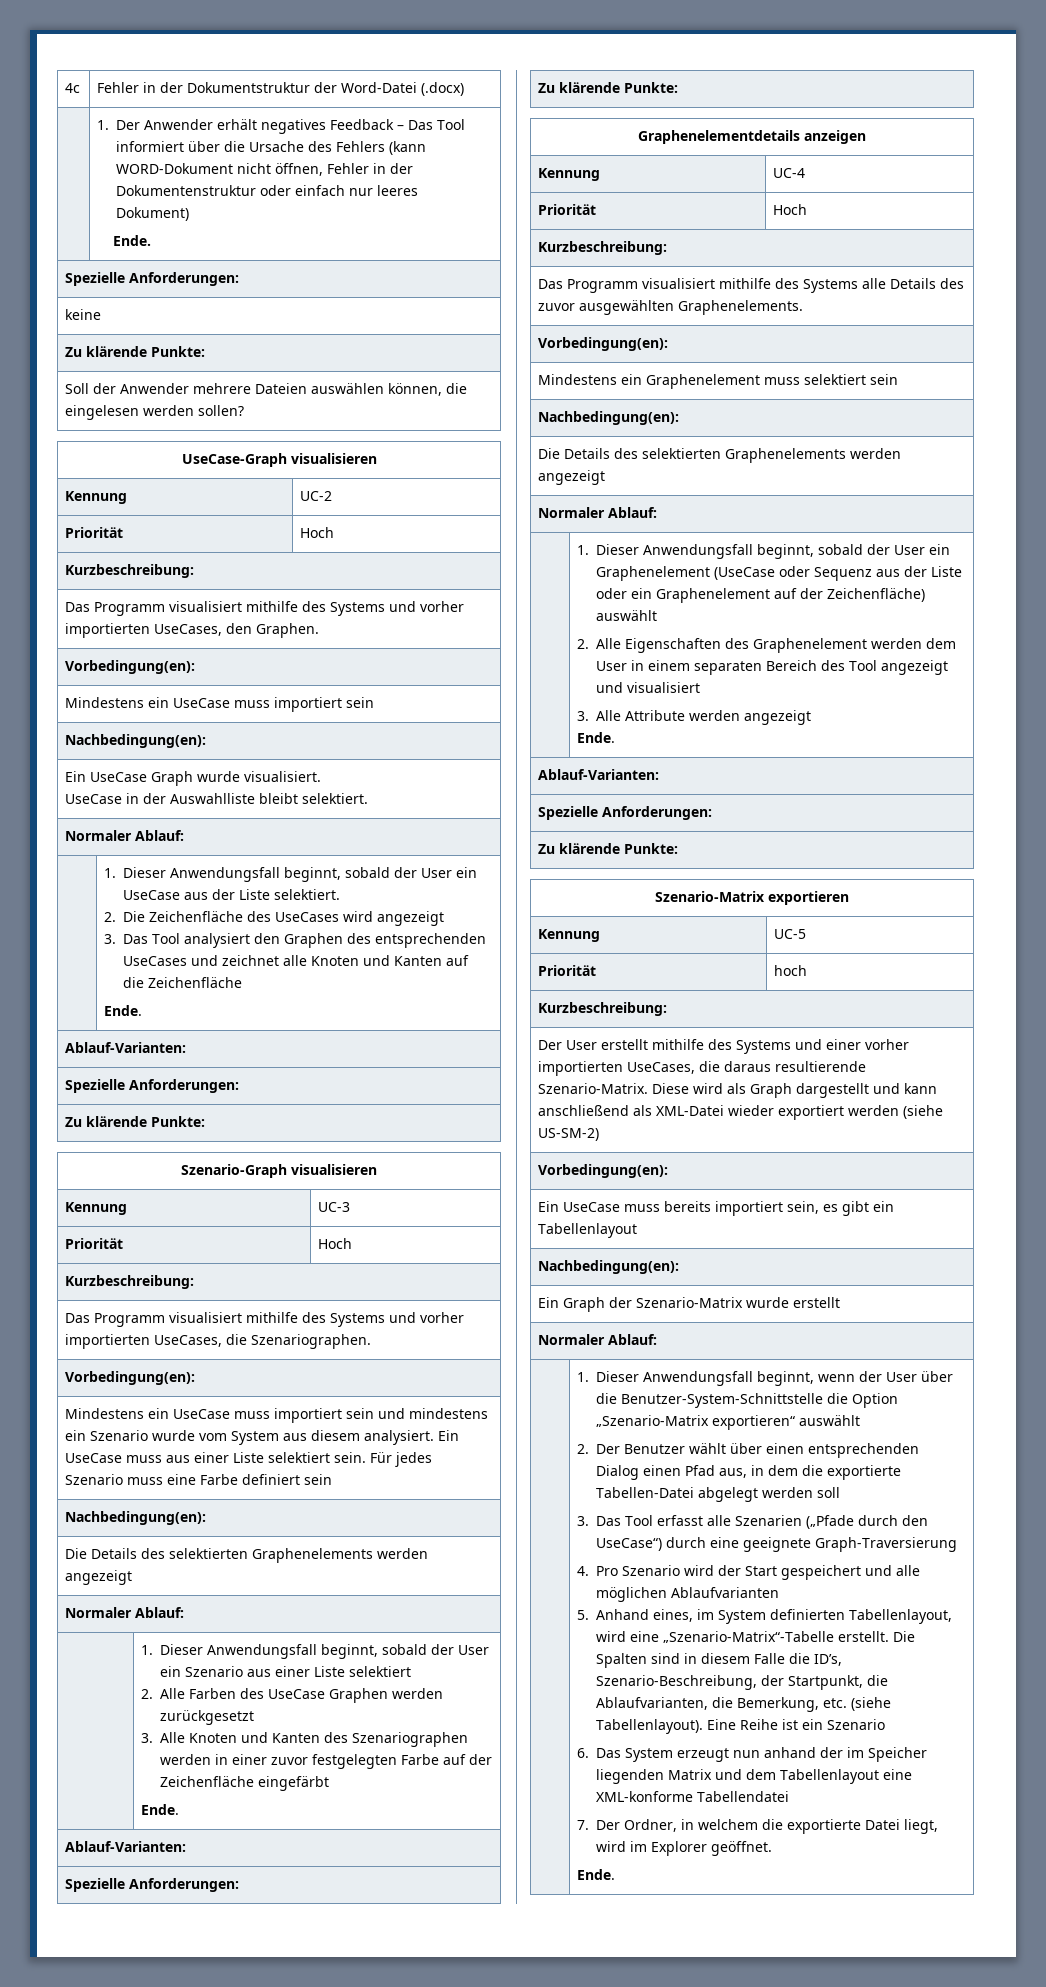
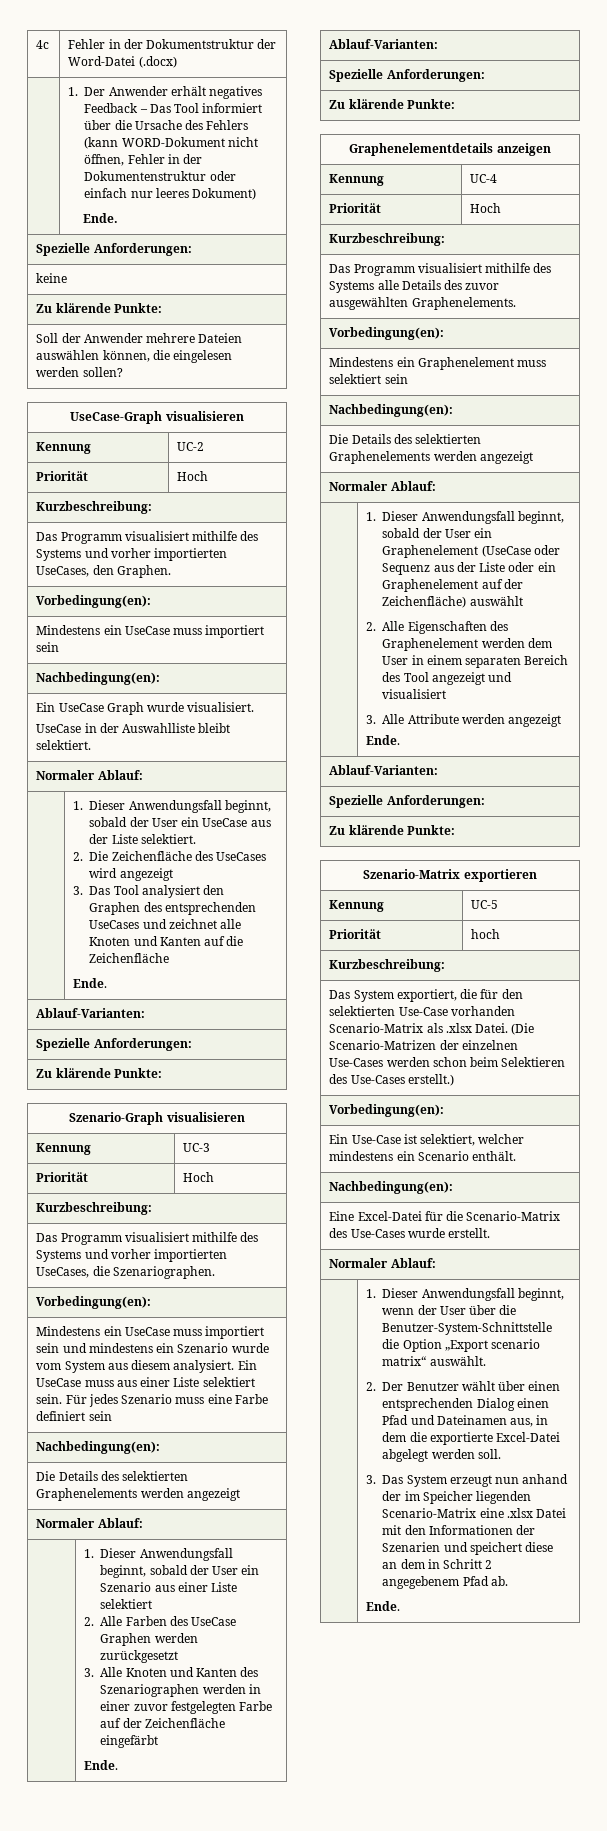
- Der User erstellt mithilfe des Systems und einer vorher importierten UseCases, die daraus resultierende Szenario-Matrix. Diese wird als Graph dargestellt und kann anschließend als XML-Datei wieder exportiert werden (siehe US-SM-2)
+ Das System exportiert, die für den selektierten Use-Case vorhanden Scenario-Matrix als .xlsx Datei. (Die Scenario-Matrizen der einzelnen Use-Cases werden schon beim Selektieren des Use-Cases erstellt.)
  Vorbedingung(en):
- Ein UseCase muss bereits importiert sein, es gibt ein Tabellenlayout
+ Ein Use-Case ist selektiert, welcher mindestens ein Scenario enthält.
  Nachbedingung(en):
- Ein Graph der Szenario-Matrix wurde erstellt
+ Eine Excel-Datei für die Scenario-Matrix des Use-Cases wurde erstellt.
- 1. Dieser Anwendungsfall beginnt, wenn der User über die Benutzer-System-Schnittstelle die Option „Szenario-Matrix exportieren“ auswählt
+ 1. Dieser Anwendungsfall beginnt, wenn der User über die Benutzer-System-Schnittstelle die Option „Export scenario matrix“ auswählt.
- 2. Der Benutzer wählt über einen entsprechenden Dialog einen Pfad aus, in dem die exportierte Tabellen-Datei abgelegt werden soll
- 3. Das Tool erfasst alle Szenarien („Pfade durch den UseCase“) durch eine geeignete Graph-Traversierung
- 4. Pro Szenario wird der Start gespeichert und alle möglichen Ablaufvarianten
- 5. Anhand eines, im System definierten Tabellenlayout, wird eine „Szenario-Matrix“-Tabelle erstellt. Die Spalten sind in diesem Falle die ID’s, Szenario-Beschreibung, der Startpunkt, die Ablaufvarianten, die Bemerkung, etc. (siehe Tabellenlayout). Eine Reihe ist ein Szenario
- 6. Das System erzeugt nun anhand der im Speicher liegenden Matrix und dem Tabellenlayout eine XML-konforme Tabellendatei
- 7. Der Ordner, in welchem die exportierte Datei liegt, wird im Explorer geöffnet.
+ 2. Der Benutzer wählt über einen entsprechenden Dialog einen Pfad und Dateinamen aus, in dem die exportierte Excel-Datei abgelegt werden soll.
+ 3. Das System erzeugt nun anhand der im Speicher liegenden Scenario-Matrix eine .xlsx Datei mit den Informationen der Szenarien und speichert diese an dem in Schritt 2 angegebenem Pfad ab.

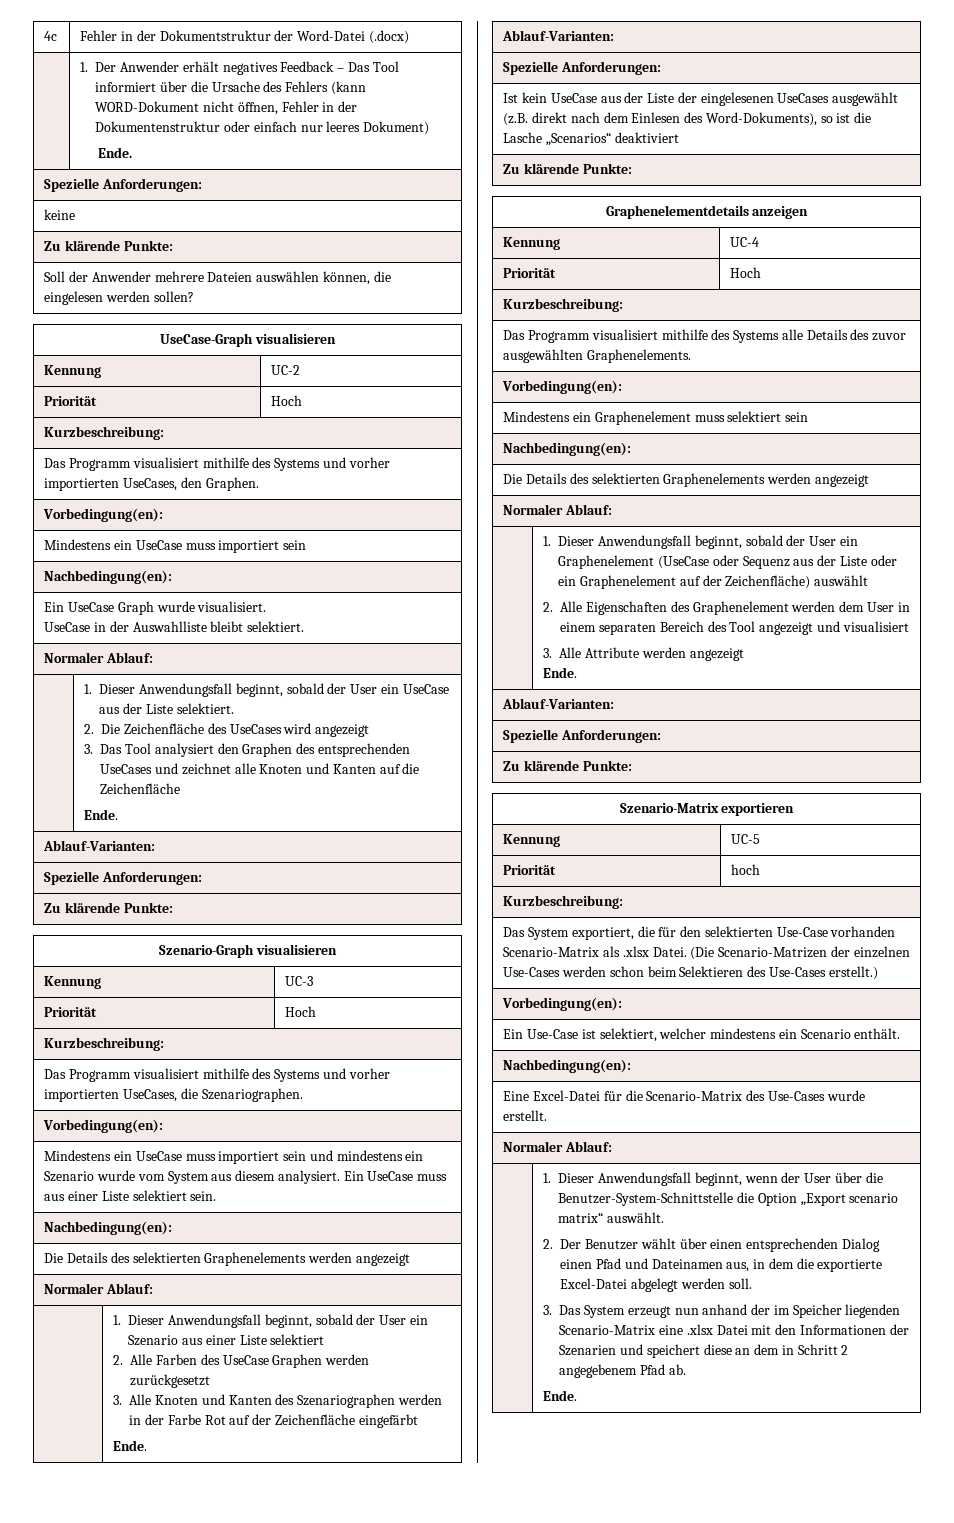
- Mindestens ein UseCase muss importiert sein und mindestens ein Szenario wurde vom System aus diesem analysiert. Ein UseCase muss aus einer Liste selektiert sein. Für jedes Szenario muss eine Farbe definiert sein
+ Mindestens ein UseCase muss importiert sein und mindestens ein Szenario wurde vom System aus diesem analysiert. Ein UseCase muss aus einer Liste selektiert sein.
  | 1. Dieser Anwendungsfall beginnt, sobald der User ein Szenario aus einer Liste selektiert
  2. Alle Farben des UseCase Graphen werden zurückgesetzt
- 3. Alle Knoten und Kanten des Szenariographen werden in einer zuvor festgelegten Farbe auf der Zeichenfläche eingefärbt
+ 3. Alle Knoten und Kanten des Szenariographen werden in der Farbe Rot auf der Zeichenfläche eingefärbt
+ Ist kein UseCase aus der Liste der eingelesenen UseCases ausgewählt (z.B. direkt nach dem Einlesen des Word-Dokuments), so ist die Lasche „Scenarios“ deaktiviert

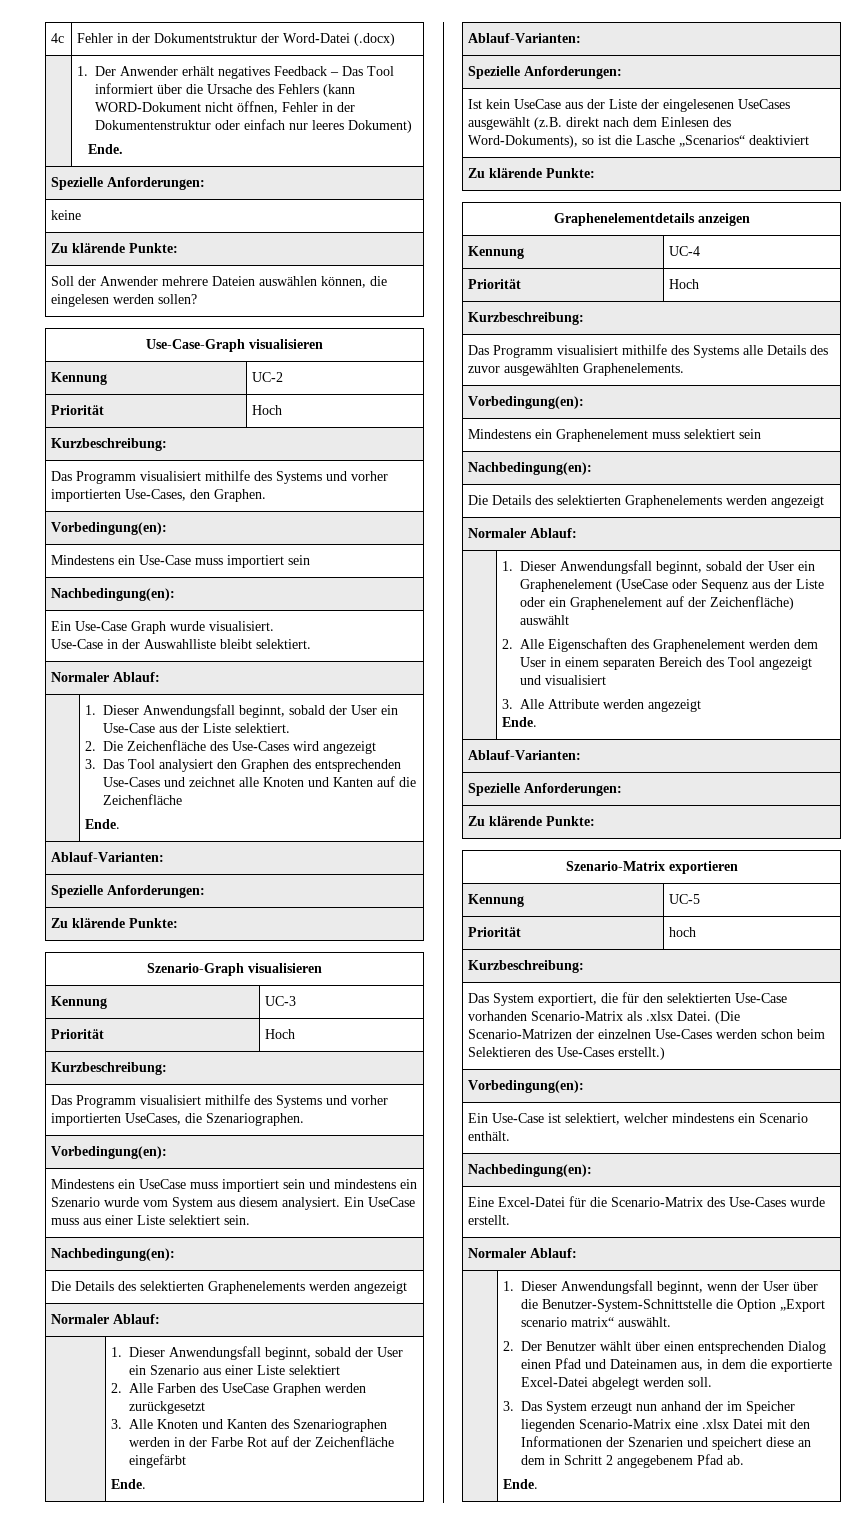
- UseCase-Graph visualisieren
+ Use-Case-Graph visualisieren
- Das Programm visualisiert mithilfe des Systems und vorher importierten UseCases, den Graphen.
+ Das Programm visualisiert mithilfe des Systems und vorher importierten Use-Cases, den Graphen.
  Vorbedingung(en):
- Mindestens ein UseCase muss importiert sein
+ Mindestens ein Use-Case muss importiert sein
- Ein UseCase Graph wurde visualisiert.
- UseCase in der Auswahlliste bleibt selektiert.
+ Ein Use-Case Graph wurde visualisiert.
+ Use-Case in der Auswahlliste bleibt selektiert.
- | 1. Dieser Anwendungsfall beginnt, sobald der User ein UseCase aus der Liste selektiert.
- 2. Die Zeichenfläche des UseCases wird angezeigt
- 3. Das Tool analysiert den Graphen des entsprechenden UseCases und zeichnet alle Knoten und Kanten auf die Zeichenfläche
+ | 1. Dieser Anwendungsfall beginnt, sobald der User ein Use-Case aus der Liste selektiert.
+ 2. Die Zeichenfläche des Use-Cases wird angezeigt
+ 3. Das Tool analysiert den Graphen des entsprechenden Use-Cases und zeichnet alle Knoten und Kanten auf die Zeichenfläche

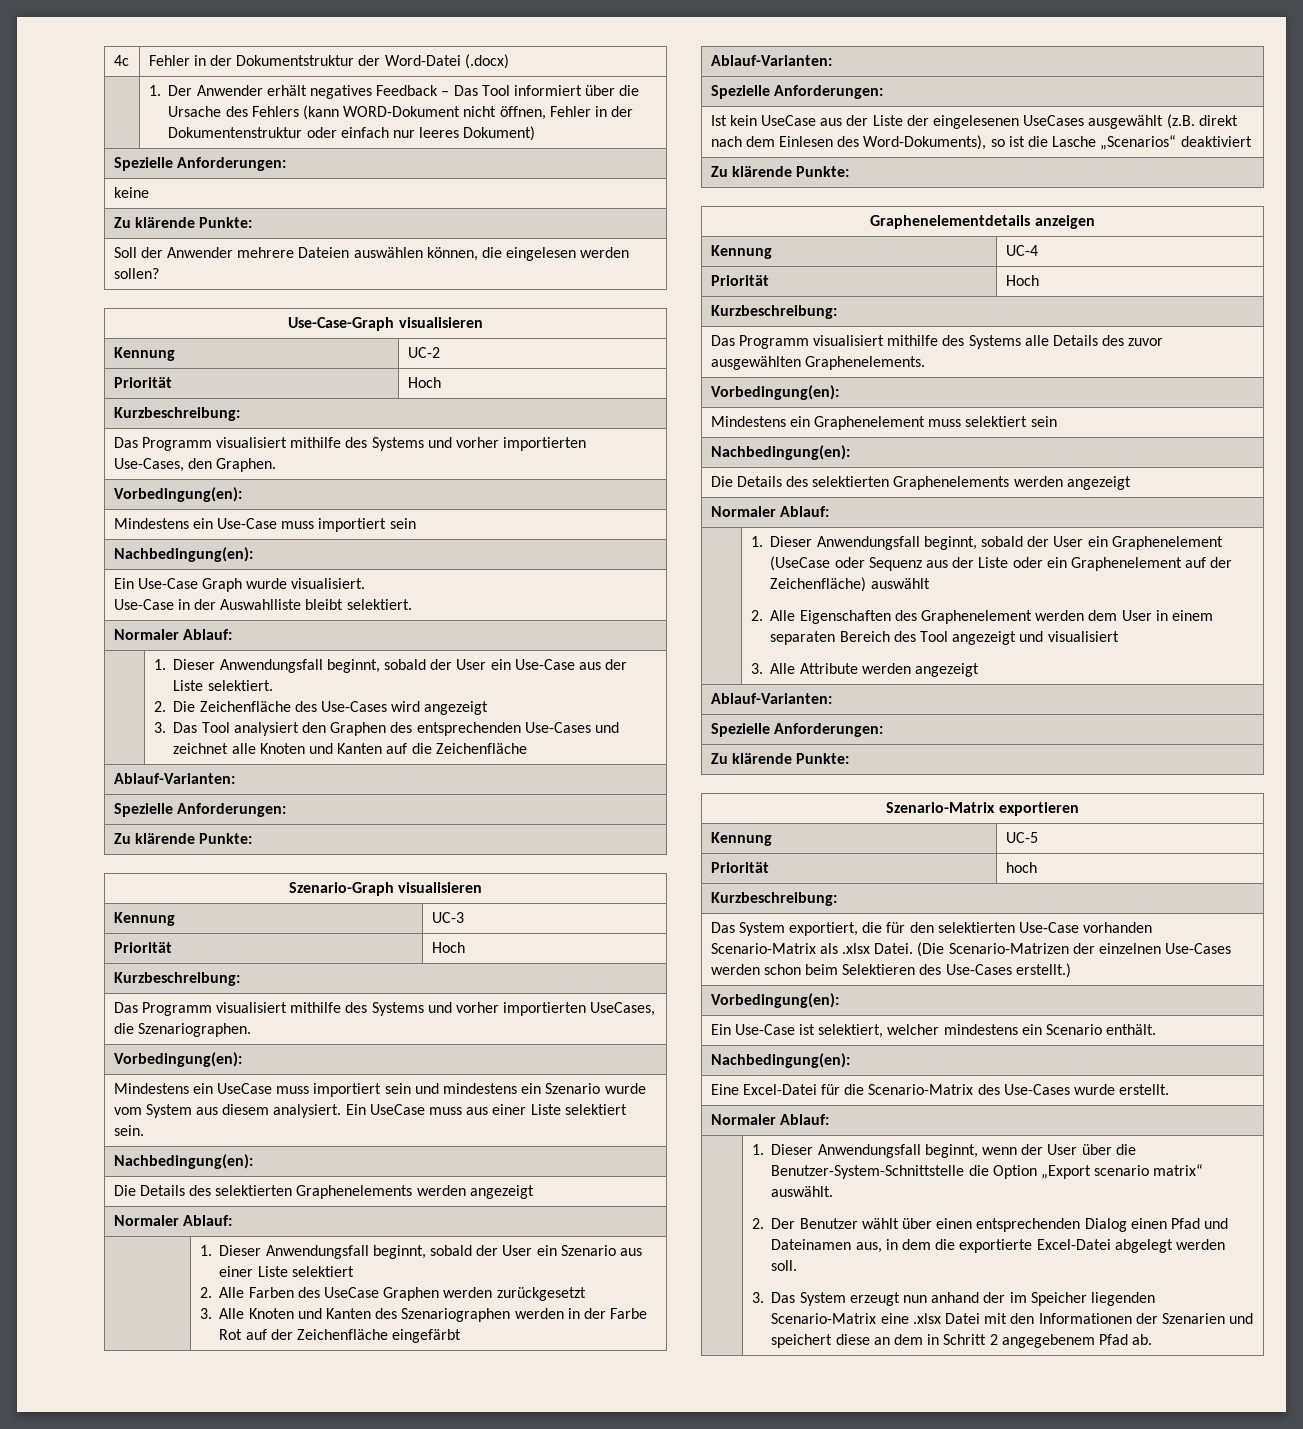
  | 1. Der Anwender erhält negatives Feedback – Das Tool informiert über die Ursache des Fehlers (kann WORD-Dokument nicht öffnen, Fehler in der Dokumentenstruktur oder einfach nur leeres Dokument)
- Ende.
  | 1. Dieser Anwendungsfall beginnt, sobald der User ein Use-Case aus der Liste selektiert.
  2. Die Zeichenfläche des Use-Cases wird angezeigt
  3. Das Tool analysiert den Graphen des entsprechenden Use-Cases und zeichnet alle Knoten und Kanten auf die Zeichenfläche
- Ende.
  | 1. Dieser Anwendungsfall beginnt, sobald der User ein Szenario aus einer Liste selektiert
  2. Alle Farben des UseCase Graphen werden zurückgesetzt
  3. Alle Knoten und Kanten des Szenariographen werden in der Farbe Rot auf der Zeichenfläche eingefärbt
- Ende.
  3. Alle Attribute werden angezeigt
- Ende.
  3. Das System erzeugt nun anhand der im Speicher liegenden Scenario-Matrix eine .xlsx Datei mit den Informationen der Szenarien und speichert diese an dem in Schritt 2 angegebenem Pfad ab.
- Ende.

